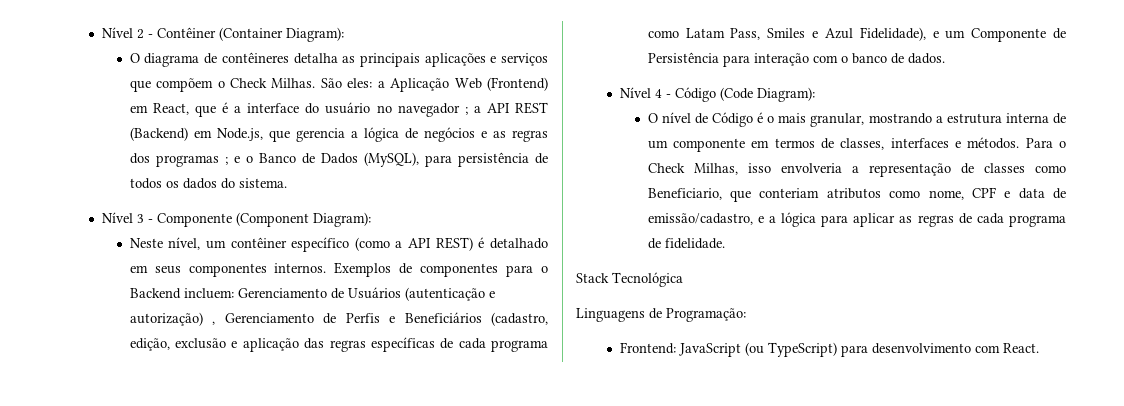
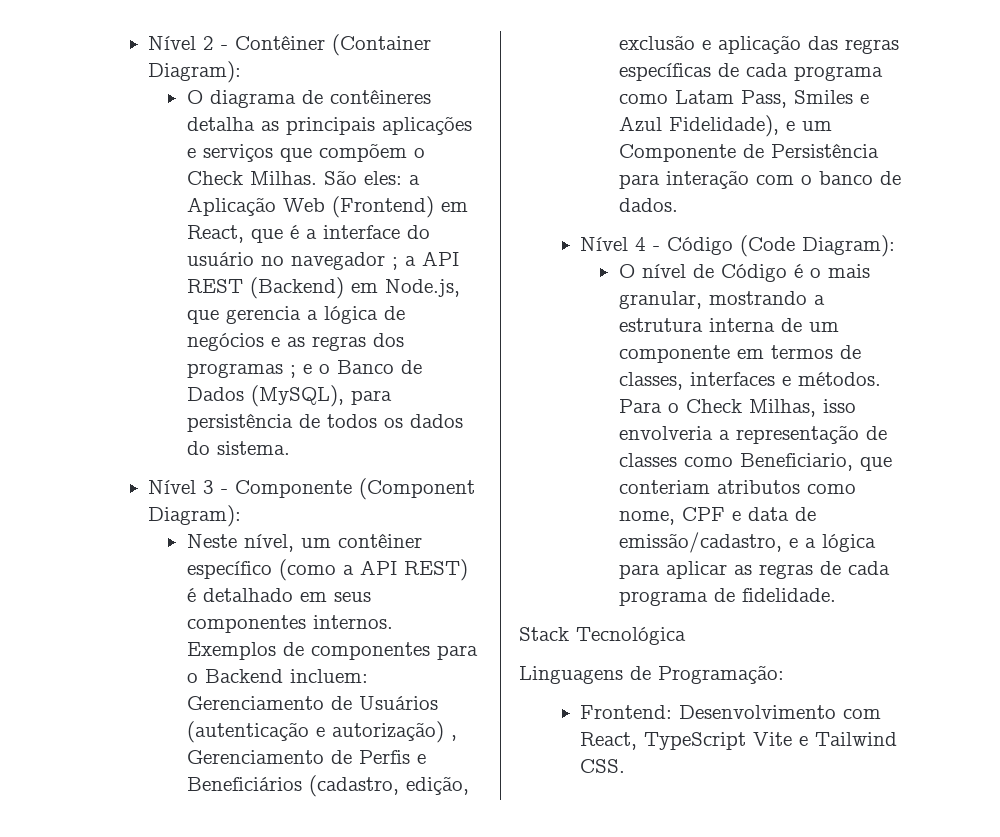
- Frontend: JavaScript (ou TypeScript) para desenvolvimento com React.
+ Frontend: Desenvolvimento com React, TypeScript Vite e Tailwind CSS.

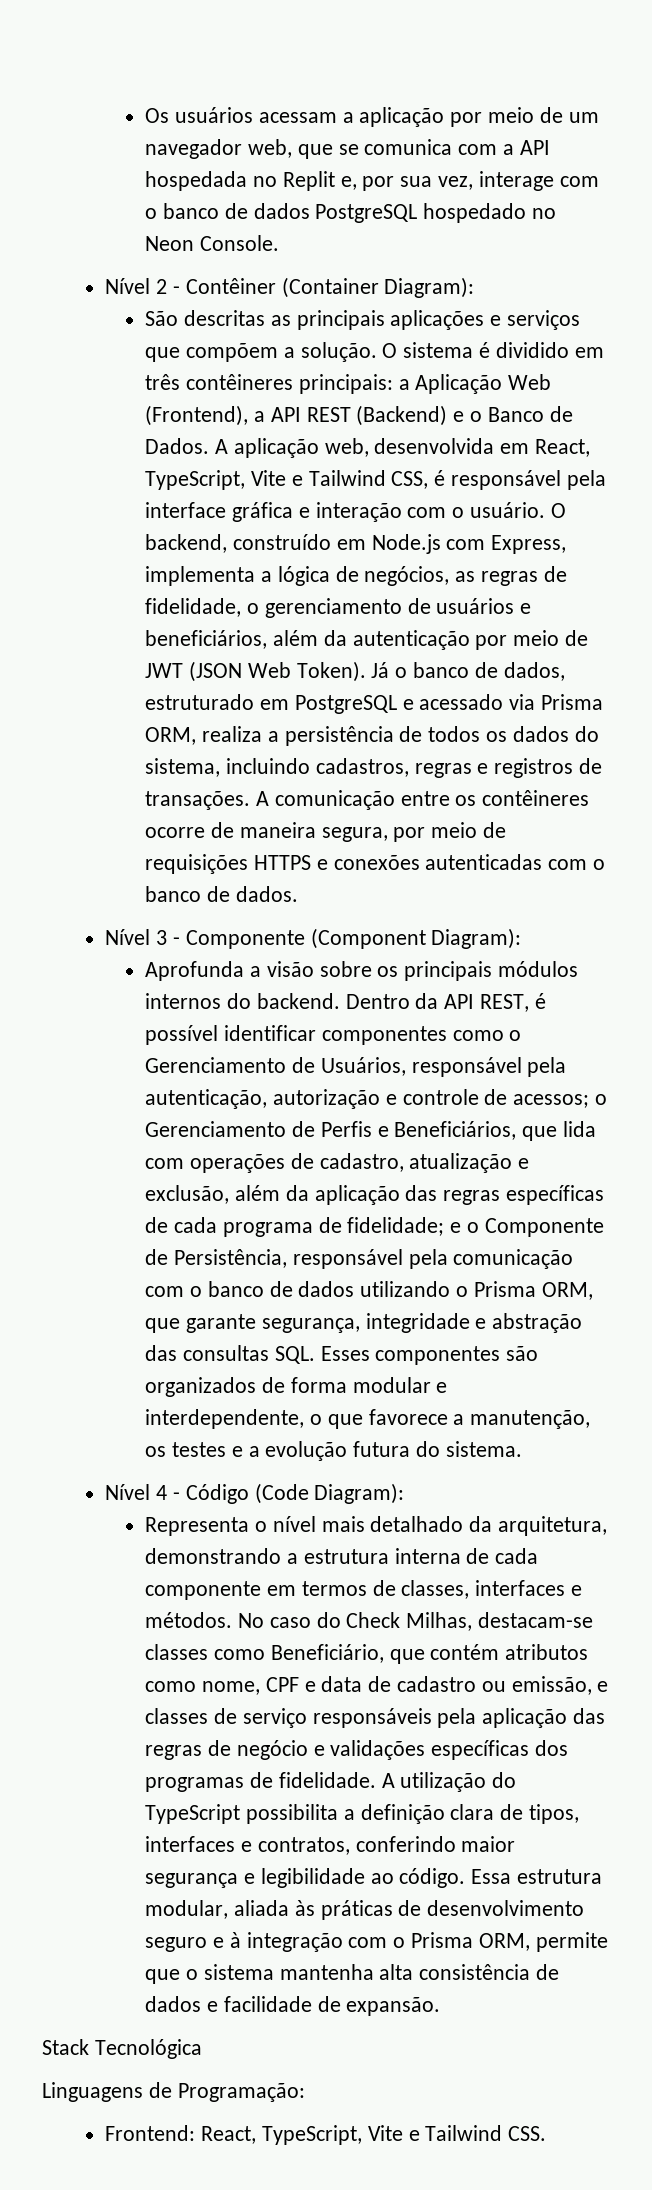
+ Os usuários acessam a aplicação por meio de um navegador web, que se comunica com a API hospedada no Replit e, por sua vez, interage com o banco de dados PostgreSQL hospedado no Neon Console.
- O diagrama de contêineres detalha as principais aplicações e serviços que compõem o Check Milhas. São eles: a Aplicação Web (Frontend) em React, que é a interface do usuário no navegador ; a API REST (Backend) em Node.js, que gerencia a lógica de negócios e as regras dos programas ; e o Banco de Dados (MySQL), para persistência de todos os dados do sistema.
+ São descritas as principais aplicações e serviços que compõem a solução. O sistema é dividido em três contêineres principais: a Aplicação Web (Frontend), a API REST (Backend) e o Banco de Dados. A aplicação web, desenvolvida em React, TypeScript, Vite e Tailwind CSS, é responsável pela interface gráfica e interação com o usuário. O backend, construído em Node.js com Express, implementa a lógica de negócios, as regras de fidelidade, o gerenciamento de usuários e beneficiários, além da autenticação por meio de JWT (JSON Web Token). Já o banco de dados, estruturado em PostgreSQL e acessado via Prisma ORM, realiza a persistência de todos os dados do sistema, incluindo cadastros, regras e registros de transações. A comunicação entre os contêineres ocorre de maneira segura, por meio de requisições HTTPS e conexões autenticadas com o banco de dados.
- Neste nível, um contêiner específico (como a API REST) é detalhado em seus componentes internos. Exemplos de componentes para o Backend incluem: Gerenciamento de Usuários (autenticação e autorização) , Gerenciamento de Perfis e Beneficiários (cadastro, edição, exclusão e aplicação das regras específicas de cada programa como Latam Pass, Smiles e Azul Fidelidade), e um Componente de Persistência para interação com o banco de dados.
+ Aprofunda a visão sobre os principais módulos internos do backend. Dentro da API REST, é possível identificar componentes como o Gerenciamento de Usuários, responsável pela autenticação, autorização e controle de acessos; o Gerenciamento de Perfis e Beneficiários, que lida com operações de cadastro, atualização e exclusão, além da aplicação das regras específicas de cada programa de fidelidade; e o Componente de Persistência, responsável pela comunicação com o banco de dados utilizando o Prisma ORM, que garante segurança, integridade e abstração das consultas SQL. Esses componentes são organizados de forma modular e interdependente, o que favorece a manutenção, os testes e a evolução futura do sistema.
- O nível de Código é o mais granular, mostrando a estrutura interna de um componente em termos de classes, interfaces e métodos.
+ Representa o nível mais detalhado da arquitetura, demonstrando a estrutura interna de cada componente em termos de classes, interfaces e métodos.
- Para o Check Milhas, isso envolveria a representação de classes como Beneficiario, que conteriam atributos como nome, CPF e data de emissão/cadastro, e a lógica para aplicar as regras de cada programa de fidelidade.
+ No caso do Check Milhas, destacam-se classes como Beneficiário, que contém atributos como nome, CPF e data de cadastro ou emissão, e classes de serviço responsáveis pela aplicação das regras de negócio e validações específicas dos programas de fidelidade. A utilização do TypeScript possibilita a definição clara de tipos, interfaces e contratos, conferindo maior segurança e legibilidade ao código. Essa estrutura modular, aliada às práticas de desenvolvimento seguro e à integração com o Prisma ORM, permite que o sistema mantenha alta consistência de dados e facilidade de expansão.
- Frontend: Desenvolvimento com React, TypeScript Vite e Tailwind CSS.
+ Frontend: React, TypeScript, Vite e Tailwind CSS.

